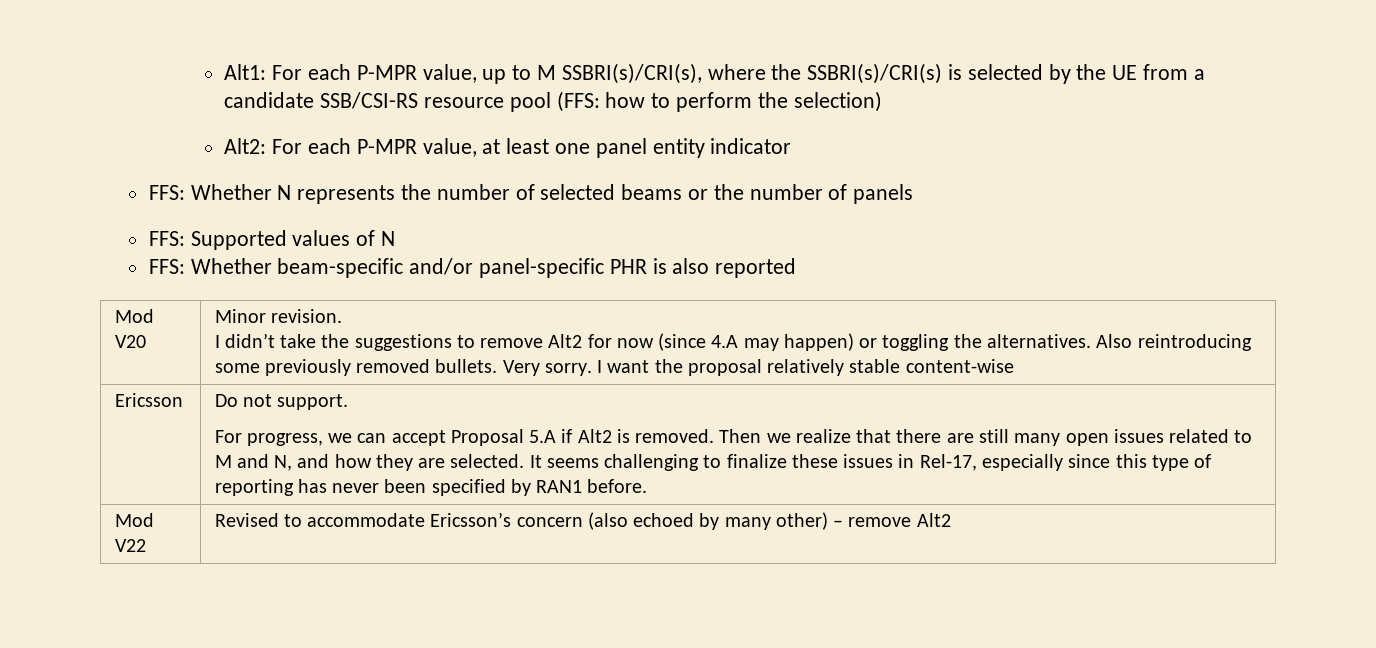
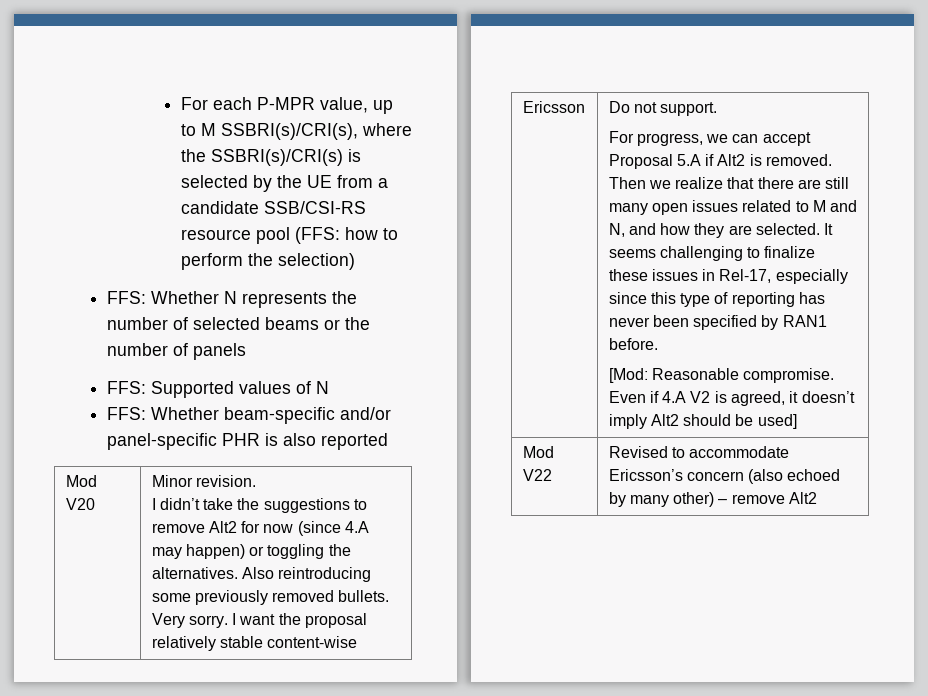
- Alt1: For each P-MPR value, up to M SSBRI(s)/CRI(s), where the SSBRI(s)/CRI(s) is selected by the UE from a candidate SSB/CSI-RS resource pool (FFS: how to perform the selection)
+ For each P-MPR value, up to M SSBRI(s)/CRI(s), where the SSBRI(s)/CRI(s) is selected by the UE from a candidate SSB/CSI-RS resource pool (FFS: how to perform the selection)
- Alt2: For each P-MPR value, at least one panel entity indicator
+ [Mod: Reasonable compromise. Even if 4.A V2 is agreed, it doesn’t imply Alt2 should be used]

